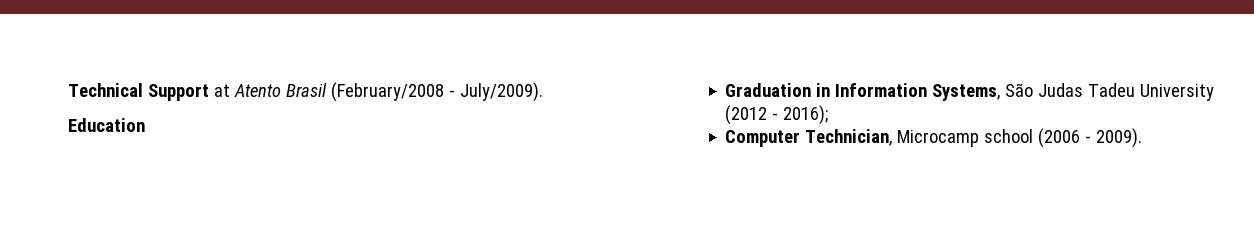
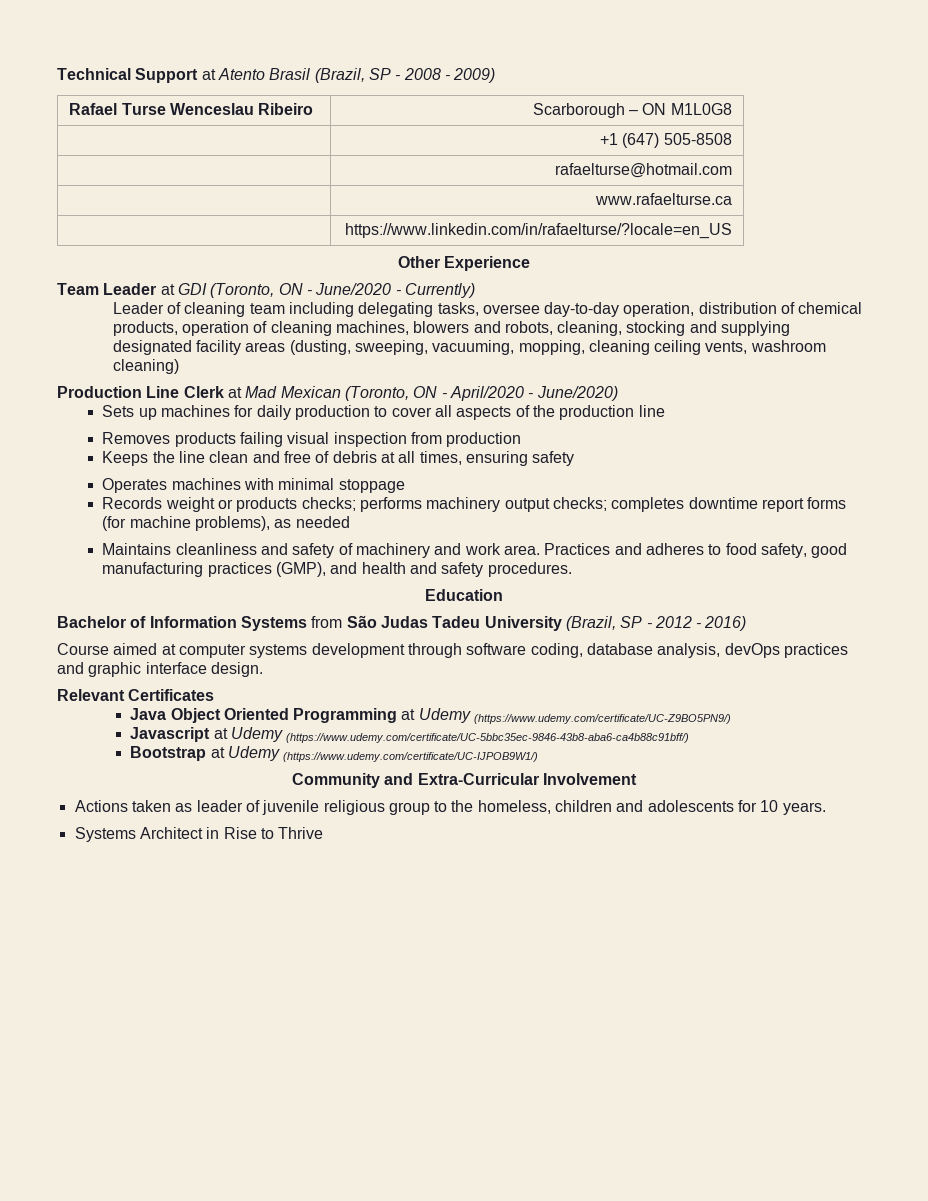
- Technical Support at Atento Brasil (February/2008 - July/2009).
+ Technical Support at Atento Brasil (Brazil, SP - 2008 - 2009)
+ Rafael Turse Wenceslau Ribeiro | Scarborough – ON M1L0G8
+ | +1 (647) 505-8508
+ | rafaelturse@hotmail.com
+ | www.rafaelturse.ca
+ | https://www.linkedin.com/in/rafaelturse/?locale=en_US
+ Other Experience
+ Team Leader at GDI (Toronto, ON - June/2020 - Currently)
+ Leader of cleaning team including delegating tasks, oversee day-to-day operation, distribution of chemical products, operation of cleaning machines, blowers and robots, cleaning, stocking and supplying designated facility areas (dusting, sweeping, vacuuming, mopping, cleaning ceiling vents, washroom cleaning)
+ Production Line Clerk at Mad Mexican (Toronto, ON - April/2020 - June/2020)
+ Sets up machines for daily production to cover all aspects of the production line
+ Removes products failing visual inspection from production
+ Keeps the line clean and free of debris at all times, ensuring safety
+ Operates machines with minimal stoppage
+ Records weight or products checks; performs machinery output checks; completes downtime report forms (for machine problems), as needed
+ Maintains cleanliness and safety of machinery and work area. Practices and adheres to food safety, good manufacturing practices (GMP), and health and safety procedures.
  Education
- Graduation in Information Systems, São Judas Tadeu University (2012 - 2016);
- Computer Technician, Microcamp school (2006 - 2009).
+ Bachelor of Information Systems from São Judas Tadeu University (Brazil, SP - 2012 - 2016)
+ Course aimed at computer systems development through software coding, database analysis, devOps practices and graphic interface design.
+ Relevant Certificates
+ Java Object Oriented Programming at Udemy (https://www.udemy.com/certificate/UC-Z9BO5PN9/)
+ Javascript at Udemy (https://www.udemy.com/certificate/UC-5bbc35ec-9846-43b8-aba6-ca4b88c91bff/)
+ Bootstrap at Udemy (https://www.udemy.com/certificate/UC-IJPOB9W1/)
+ Community and Extra-Curricular Involvement
+ Actions taken as leader of juvenile religious group to the homeless, children and adolescents for 10 years.
+ Systems Architect in Rise to Thrive

